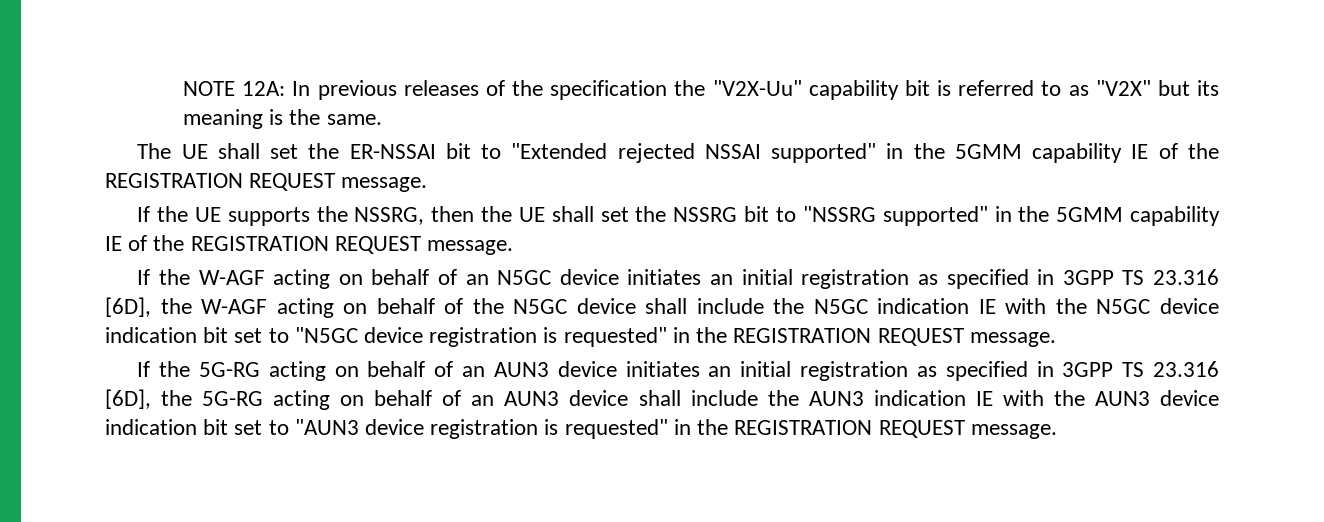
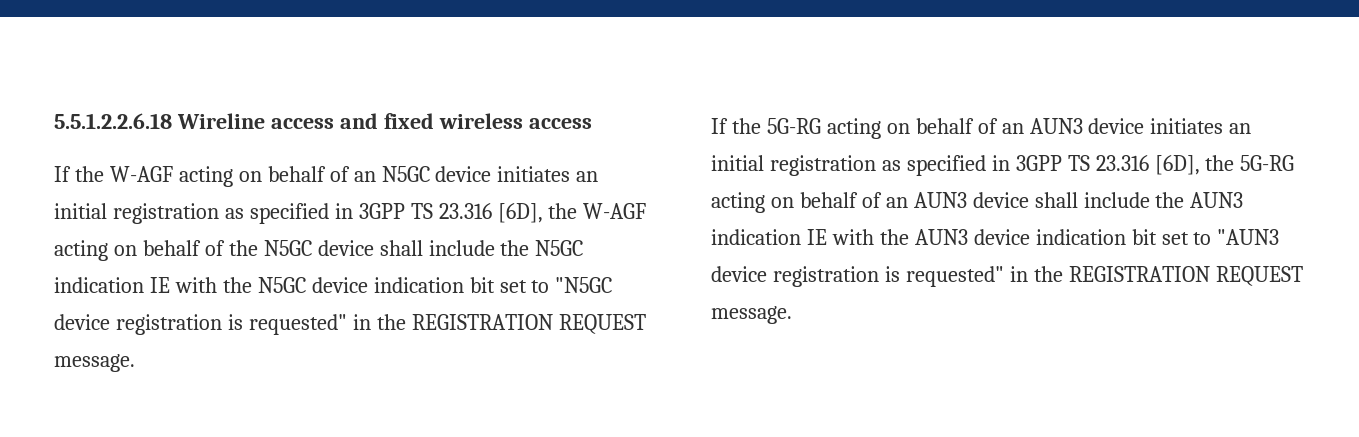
- NOTE 12A: In previous releases of the specification the "V2X-Uu" capability bit is referred to as "V2X" but its meaning is the same.
- The UE shall set the ER-NSSAI bit to "Extended rejected NSSAI supported" in the 5GMM capability IE of the REGISTRATION REQUEST message.
- If the UE supports the NSSRG, then the UE shall set the NSSRG bit to "NSSRG supported" in the 5GMM capability IE of the REGISTRATION REQUEST message.
+ 5.5.1.2.2.6.18 Wireline access and fixed wireless access

